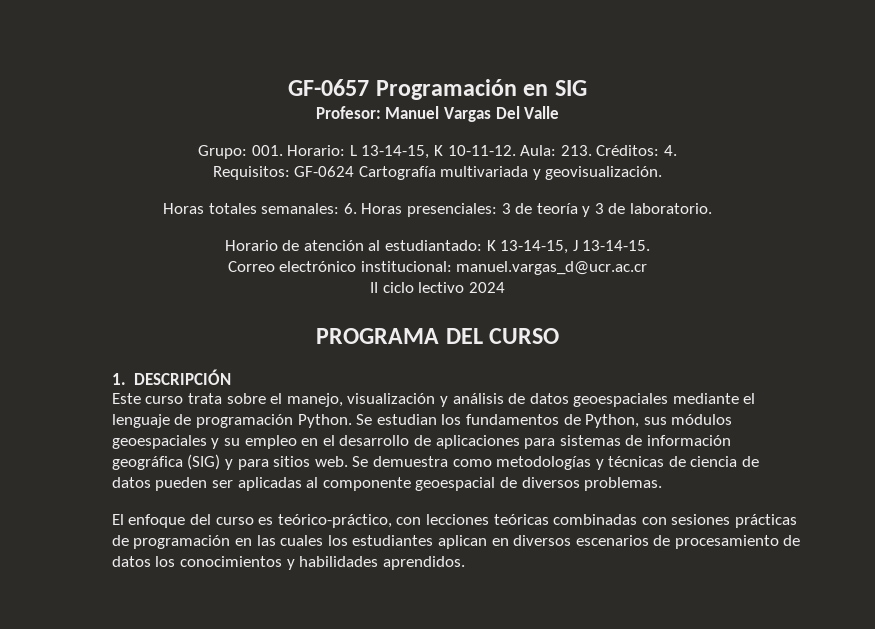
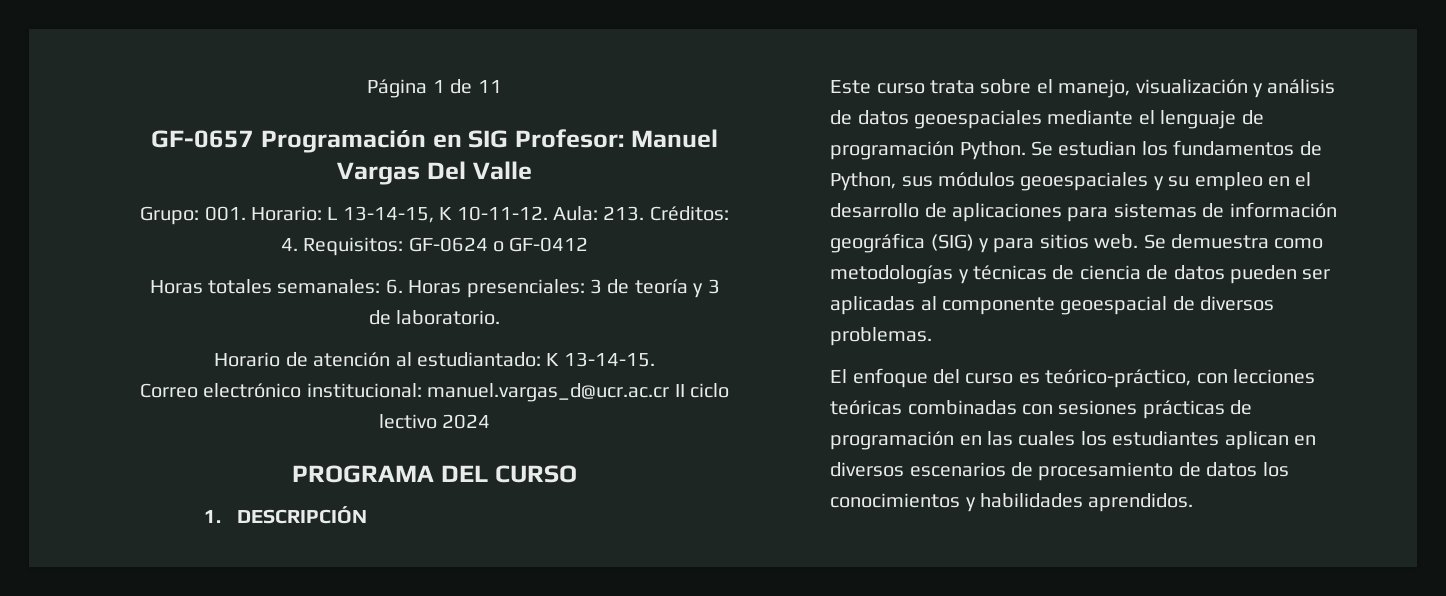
+ Página 1 de 11
- GF-0657 Programación en SIG
- Profesor: Manuel Vargas Del Valle
+ GF-0657 Programación en SIG Profesor: Manuel Vargas Del Valle
- Aula: 213. Créditos: 4.
- Requisitos: GF-0624 Cartografía multivariada y geovisualización.
+ Aula: 213. Créditos: 4. Requisitos: GF-0624 o GF-0412
- Horario de atención al estudiantado: K 13-14-15, J 13-14-15.
+ Horario de atención al estudiantado: K 13-14-15.
- Correo electrónico institucional: manuel.vargas_d@ucr.ac.cr
- II ciclo lectivo 2024
+ Correo electrónico institucional: manuel.vargas_d@ucr.ac.cr II ciclo lectivo 2024

